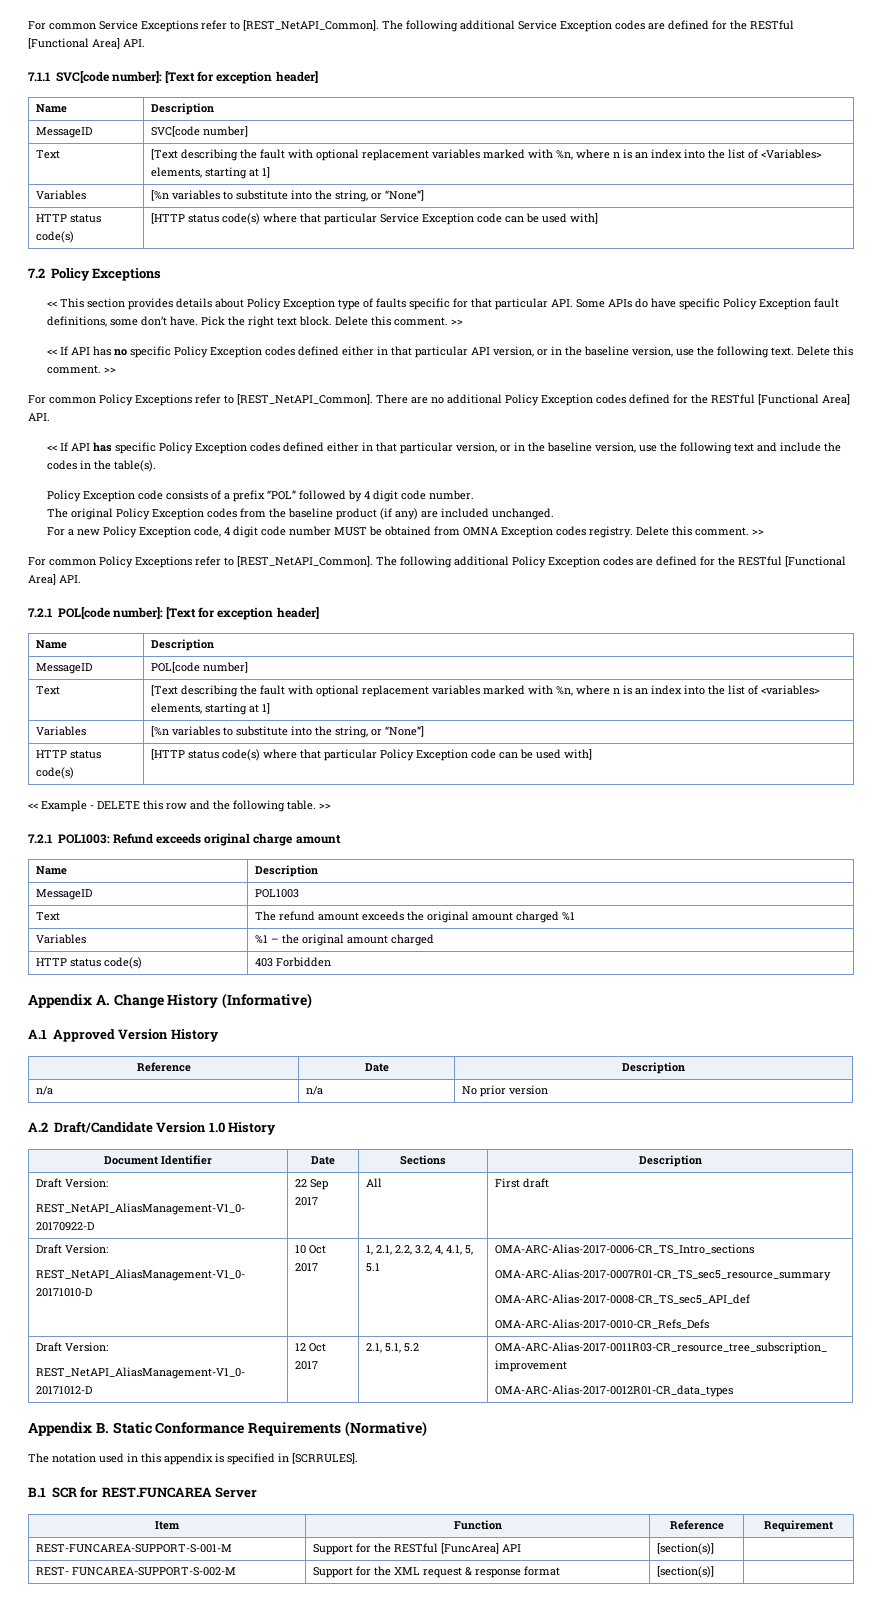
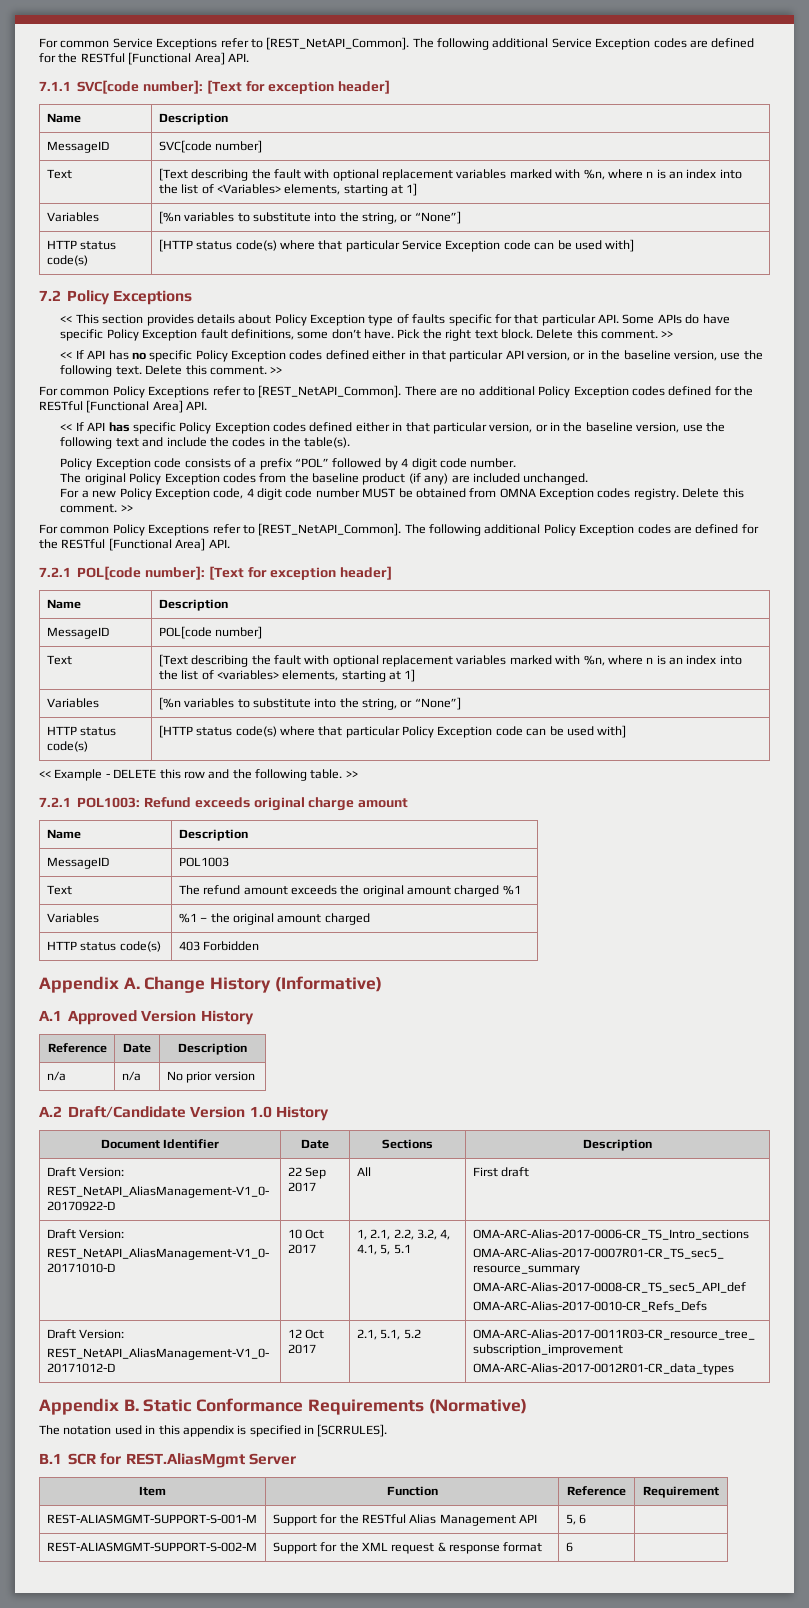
- B.1 SCR for REST.FUNCAREA Server
+ B.1 SCR for REST.AliasMgmt Server
- REST-FUNCAREA-SUPPORT-S-001-M | Support for the RESTful [FuncArea] API | [section(s)] |
- REST- FUNCAREA-SUPPORT-S-002-M | Support for the XML request & response format | [section(s)] |
+ REST-ALIASMGMT-SUPPORT-S-001-M | Support for the RESTful Alias Management API | 5, 6 |
+ REST-ALIASMGMT-SUPPORT-S-002-M | Support for the XML request & response format | 6 |

